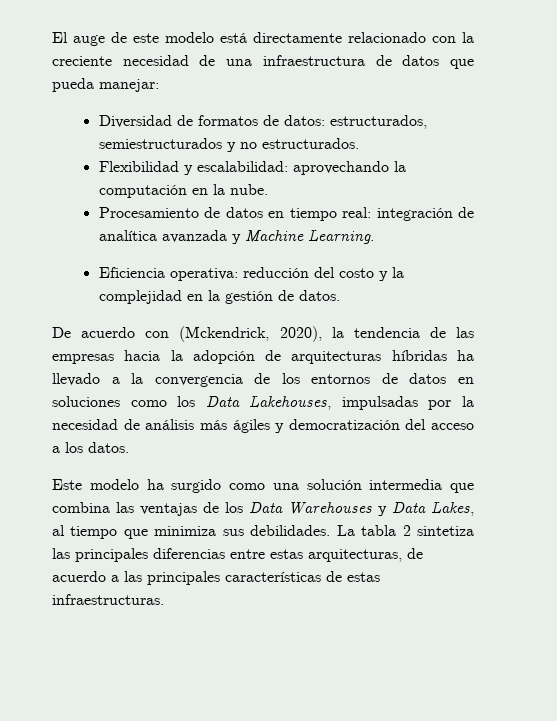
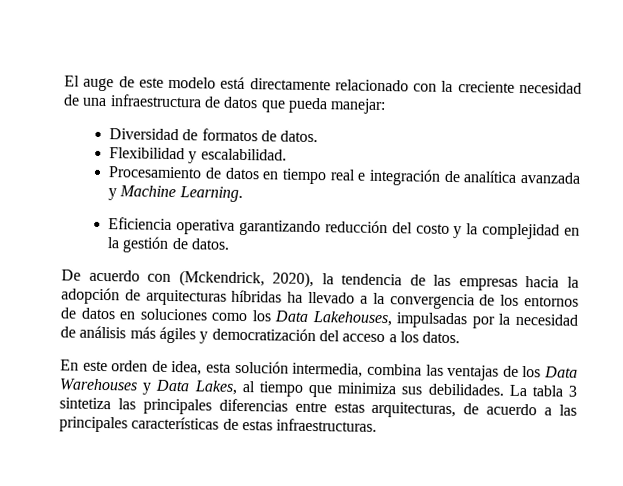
- Diversidad de formatos de datos: estructurados, semiestructurados y no estructurados.
- Flexibilidad y escalabilidad: aprovechando la computación en la nube.
+ Diversidad de formatos de datos.
+ Flexibilidad y escalabilidad.
- Procesamiento de datos en tiempo real: integración de analítica avanzada y Machine Learning.
+ Procesamiento de datos en tiempo real e integración de analítica avanzada y Machine Learning.
- Eficiencia operativa: reducción del costo y la complejidad en la gestión de datos.
+ Eficiencia operativa garantizando reducción del costo y la complejidad en la gestión de datos.
- Este modelo ha surgido como una solución intermedia que combina las ventajas de los Data Warehouses y Data Lakes, al tiempo que minimiza sus debilidades.
+ En este orden de idea, esta solución intermedia, combina las ventajas de los Data Warehouses y Data Lakes, al tiempo que minimiza sus debilidades.
- La tabla 2 sintetiza las principales diferencias entre estas arquitecturas, de acuerdo a las principales características de estas infraestructuras.
+ La tabla 3 sintetiza las principales diferencias entre estas arquitecturas, de acuerdo a las principales características de estas infraestructuras.

